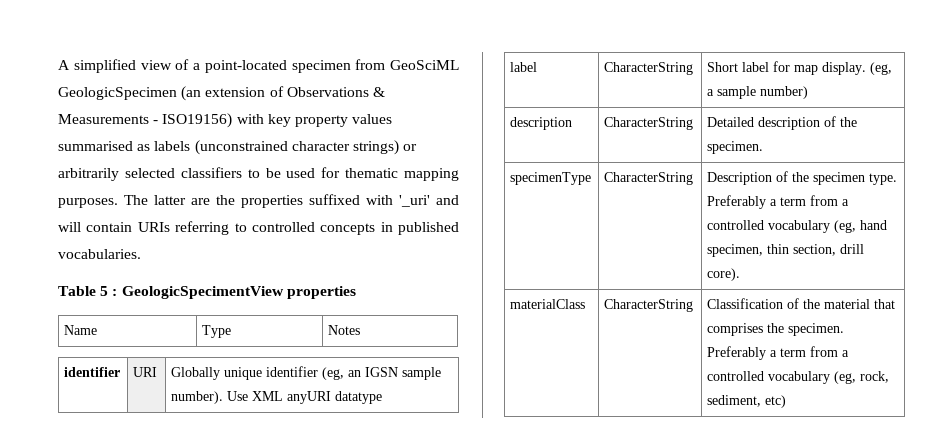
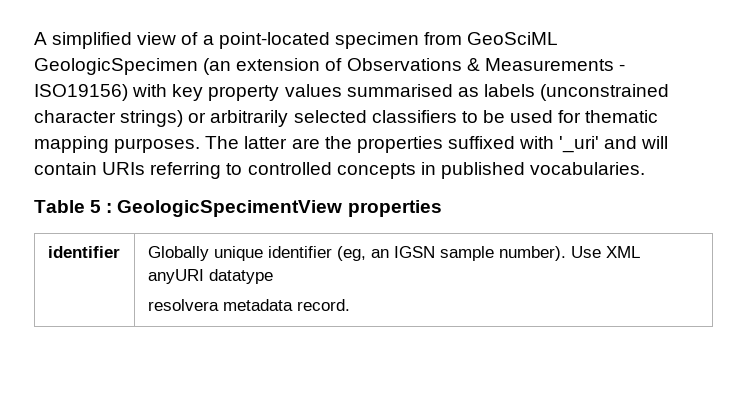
- Name | Type | Notes
- identifier | URI | Globally unique identifier (eg, an IGSN sample number). Use XML anyURI datatype
- label | CharacterString | Short label for map display. (eg, a sample number)
- description | CharacterString | Detailed description of the specimen.
- specimenType | CharacterString | Description of the specimen type. Preferably a term from a controlled vocabulary (eg, hand specimen, thin section, drill core).
- materialClass | CharacterString | Classification of the material that comprises the specimen. Preferably a term from a controlled vocabulary (eg, rock, sediment, etc)
+ identifier | Globally unique identifier (eg, an IGSN sample number). Use XML anyURI datatype
+ resolvera metadata record.

